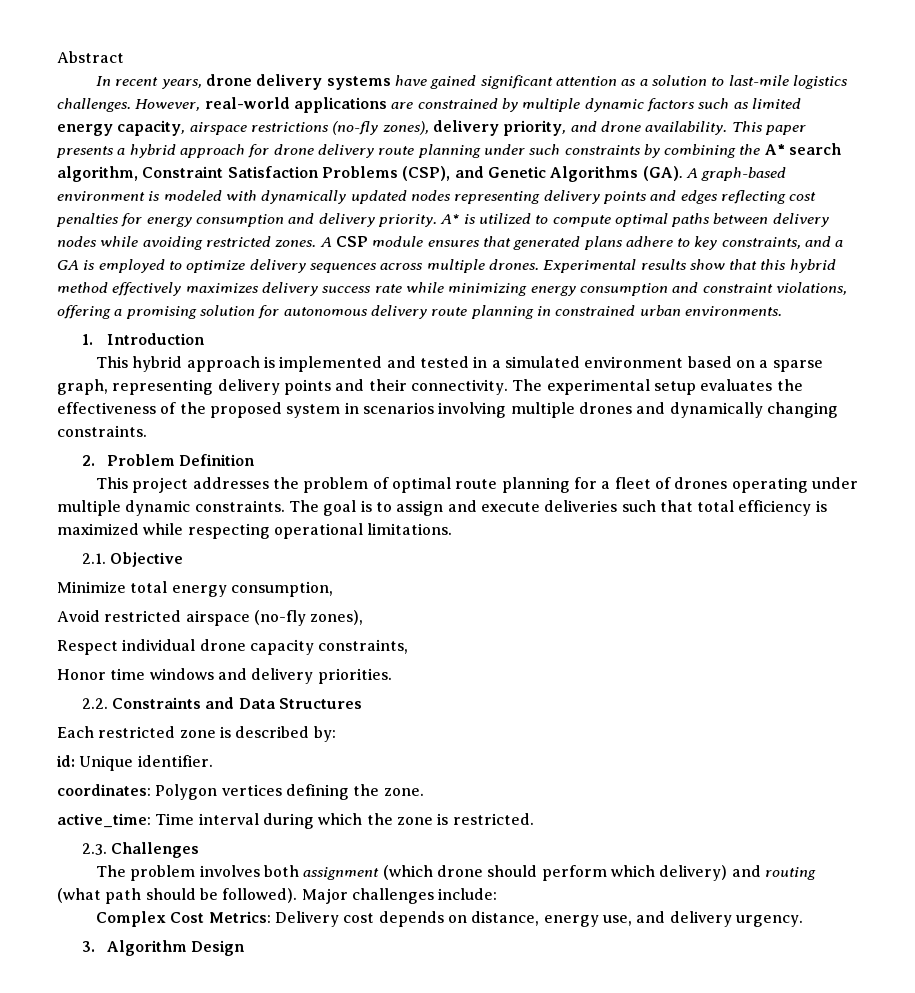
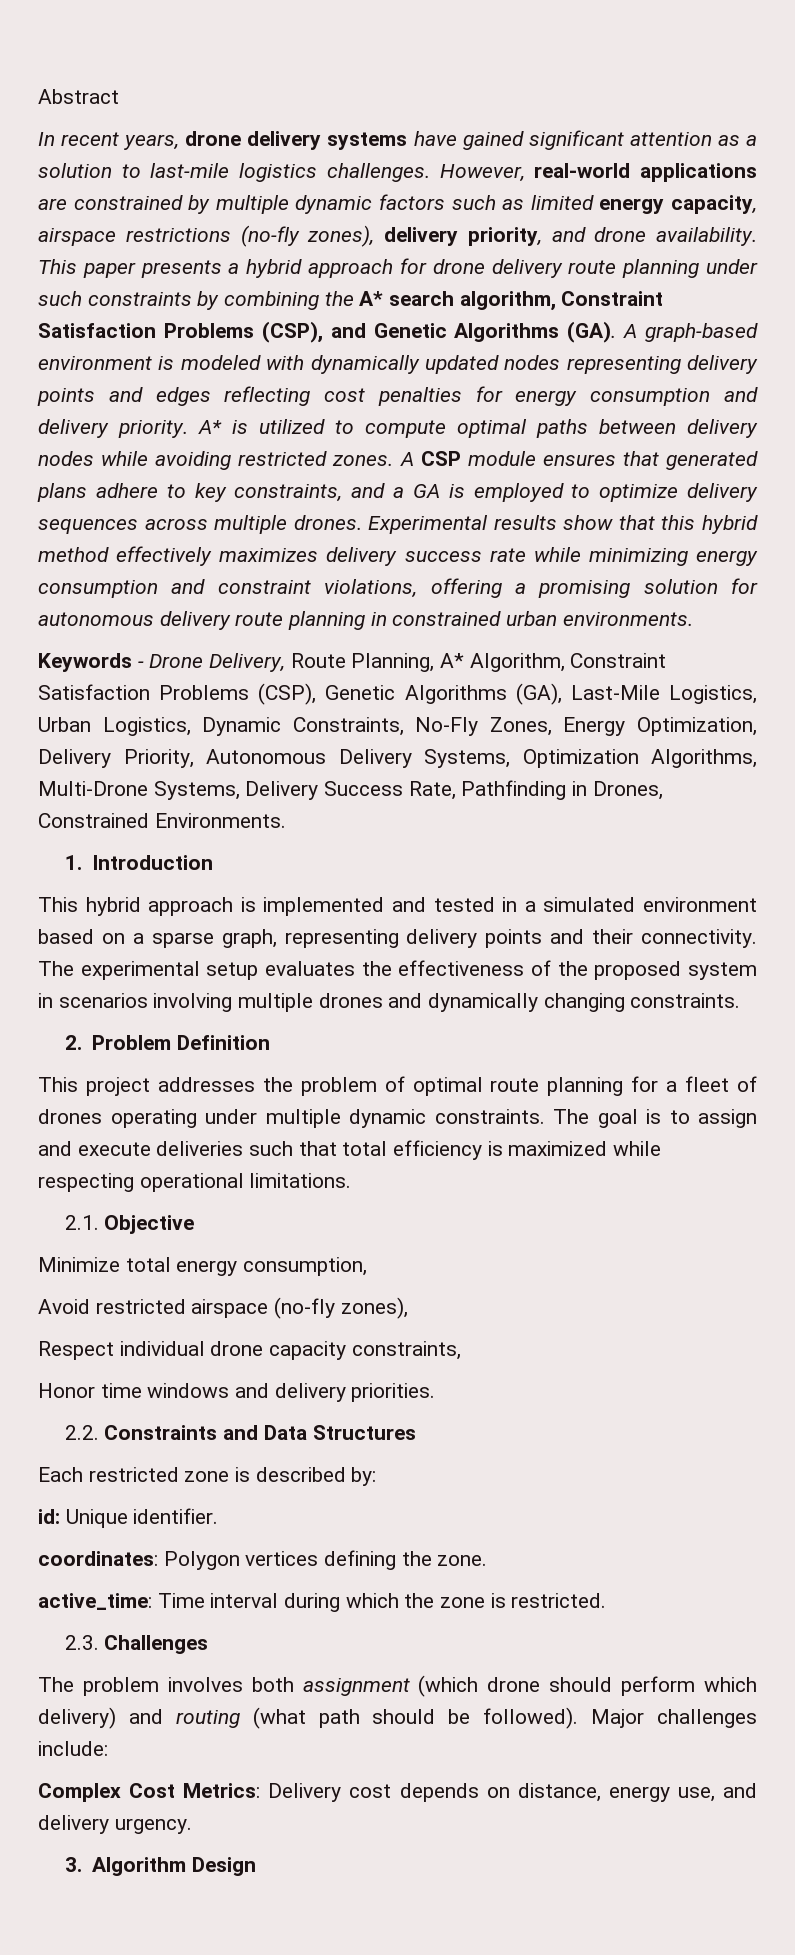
+ Keywords - Drone Delivery, Route Planning, A* Algorithm, Constraint Satisfaction Problems (CSP), Genetic Algorithms (GA), Last-Mile Logistics, Urban Logistics, Dynamic Constraints, No-Fly Zones, Energy Optimization, Delivery Priority, Autonomous Delivery Systems, Optimization Algorithms, Multi-Drone Systems, Delivery Success Rate, Pathfinding in Drones, Constrained Environments.

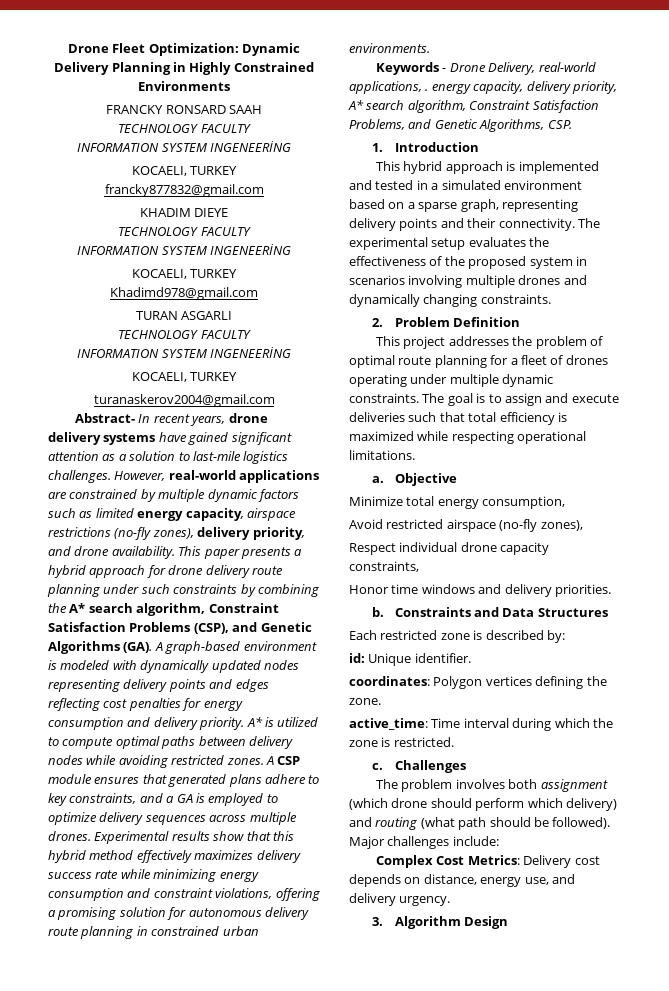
- Abstract
- In recent years, drone delivery systems have gained significant attention as a solution to last-mile logistics challenges.
+ Drone Fleet Optimization: Dynamic Delivery Planning in Highly Constrained Environments
+ FRANCKY RONSARD SAAH
+ TECHNOLOGY FACULTY
+ INFORMATION SYSTEM INGENEERİNG
+ KOCAELI, TURKEY
+ francky877832@gmail.com
+ KHADIM DIEYE
+ TECHNOLOGY FACULTY
+ INFORMATION SYSTEM INGENEERİNG
+ KOCAELI, TURKEY
+ Khadimd978@gmail.com
+ TURAN ASGARLI
+ TECHNOLOGY FACULTY
+ INFORMATION SYSTEM INGENEERİNG
+ KOCAELI, TURKEY
+ turanaskerov2004@gmail.com
+ Abstract- In recent years, drone delivery systems have gained significant attention as a solution to last-mile logistics challenges.
- Keywords - Drone Delivery, Route Planning, A* Algorithm, Constraint Satisfaction Problems (CSP), Genetic Algorithms (GA), Last-Mile Logistics, Urban Logistics, Dynamic Constraints, No-Fly Zones, Energy Optimization, Delivery Priority, Autonomous Delivery Systems, Optimization Algorithms, Multi-Drone Systems, Delivery Success Rate, Pathfinding in Drones, Constrained Environments.
+ Keywords - Drone Delivery, real-world applications, . energy capacity, delivery priority, A* search algorithm, Constraint Satisfaction Problems, and Genetic Algorithms, CSP.
- 2.1. Objective
+ a. Objective
- 2.2. Constraints and Data Structures
+ b. Constraints and Data Structures
- 2.3. Challenges
+ c. Challenges

